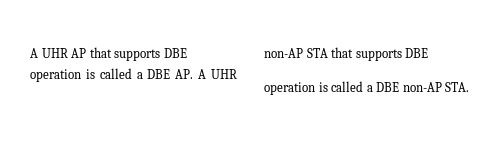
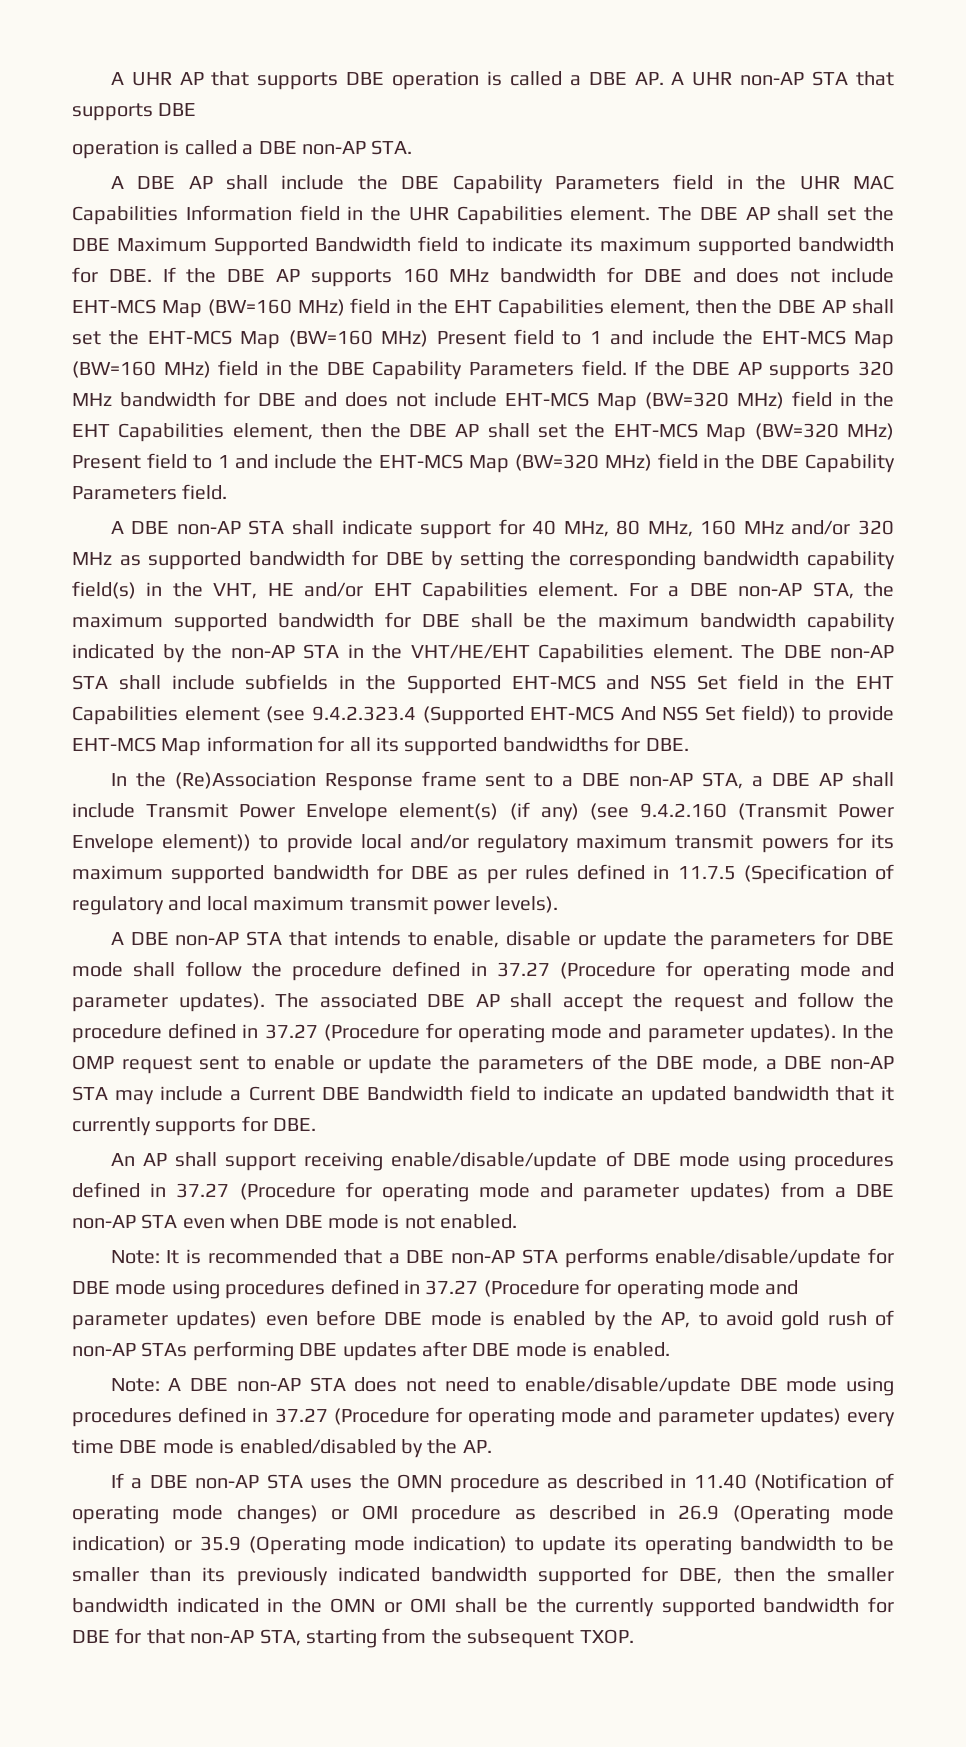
+ A DBE AP shall include the DBE Capability Parameters field in the UHR MAC Capabilities Information field in the UHR Capabilities element. The DBE AP shall set the DBE Maximum Supported Bandwidth field to indicate its maximum supported bandwidth for DBE. If the DBE AP supports 160 MHz bandwidth for DBE and does not include EHT-MCS Map (BW=160 MHz) field in the EHT Capabilities element, then the DBE AP shall set the EHT-MCS Map (BW=160 MHz) Present field to 1 and include the EHT-MCS Map (BW=160 MHz) field in the DBE Capability Parameters field. If the DBE AP supports 320 MHz bandwidth for DBE and does not include EHT-MCS Map (BW=320 MHz) field in the EHT Capabilities element, then the DBE AP shall set the EHT-MCS Map (BW=320 MHz) Present field to 1 and include the EHT-MCS Map (BW=320 MHz) field in the DBE Capability Parameters field.
+ A DBE non-AP STA shall indicate support for 40 MHz, 80 MHz, 160 MHz and/or 320 MHz as supported bandwidth for DBE by setting the corresponding bandwidth capability field(s) in the VHT, HE and/or EHT Capabilities element. For a DBE non-AP STA, the maximum supported bandwidth for DBE shall be the maximum bandwidth capability indicated by the non-AP STA in the VHT/HE/EHT Capabilities element. The DBE non-AP STA shall include subfields in the Supported EHT-MCS and NSS Set field in the EHT Capabilities element (see 9.4.2.323.4 (Supported EHT-MCS And NSS Set field)) to provide EHT-MCS Map information for all its supported bandwidths for DBE.
+ In the (Re)Association Response frame sent to a DBE non-AP STA, a DBE AP shall include Transmit Power Envelope element(s) (if any) (see 9.4.2.160 (Transmit Power Envelope element)) to provide local and/or regulatory maximum transmit powers for its maximum supported bandwidth for DBE as per rules defined in 11.7.5 (Specification of regulatory and local maximum transmit power levels).
+ A DBE non-AP STA that intends to enable, disable or update the parameters for DBE mode shall follow the procedure defined in 37.27 (Procedure for operating mode and parameter updates). The associated DBE AP shall accept the request and follow the procedure defined in 37.27 (Procedure for operating mode and parameter updates). In the OMP request sent to enable or update the parameters of the DBE mode, a DBE non-AP STA may include a Current DBE Bandwidth field to indicate an updated bandwidth that it currently supports for DBE.
+ An AP shall support receiving enable/disable/update of DBE mode using procedures defined in 37.27 (Procedure for operating mode and parameter updates) from a DBE non-AP STA even when DBE mode is not enabled.
+ Note: It is recommended that a DBE non-AP STA performs enable/disable/update for DBE mode using procedures defined in 37.27 (Procedure for operating mode and parameter updates) even before DBE mode is enabled by the AP, to avoid gold rush of non-AP STAs performing DBE updates after DBE mode is enabled.
+ Note: A DBE non-AP STA does not need to enable/disable/update DBE mode using procedures defined in 37.27 (Procedure for operating mode and parameter updates) every time DBE mode is enabled/disabled by the AP.
+ If a DBE non-AP STA uses the OMN procedure as described in 11.40 (Notification of operating mode changes) or OMI procedure as described in 26.9 (Operating mode indication) or 35.9 (Operating mode indication) to update its operating bandwidth to be smaller than its previously indicated bandwidth supported for DBE, then the smaller bandwidth indicated in the OMN or OMI shall be the currently supported bandwidth for DBE for that non-AP STA, starting from the subsequent TXOP.

